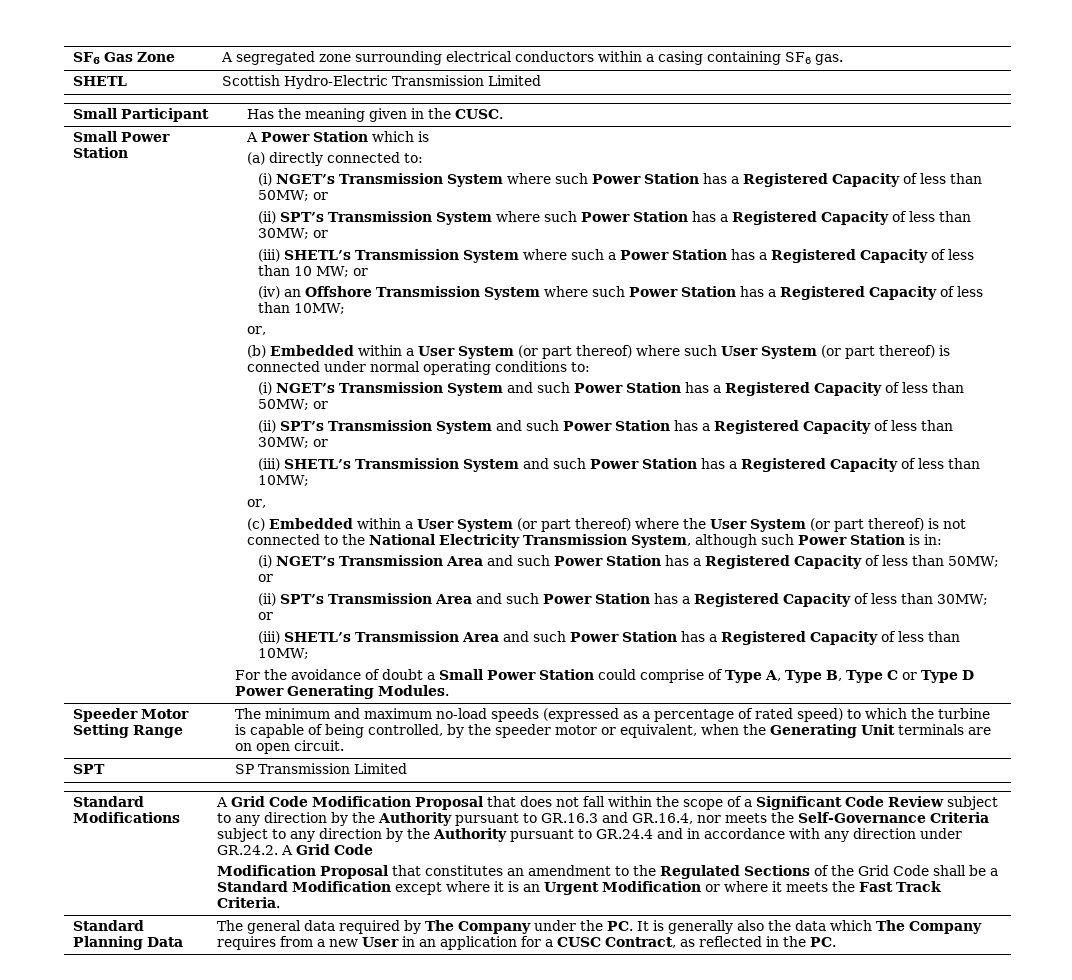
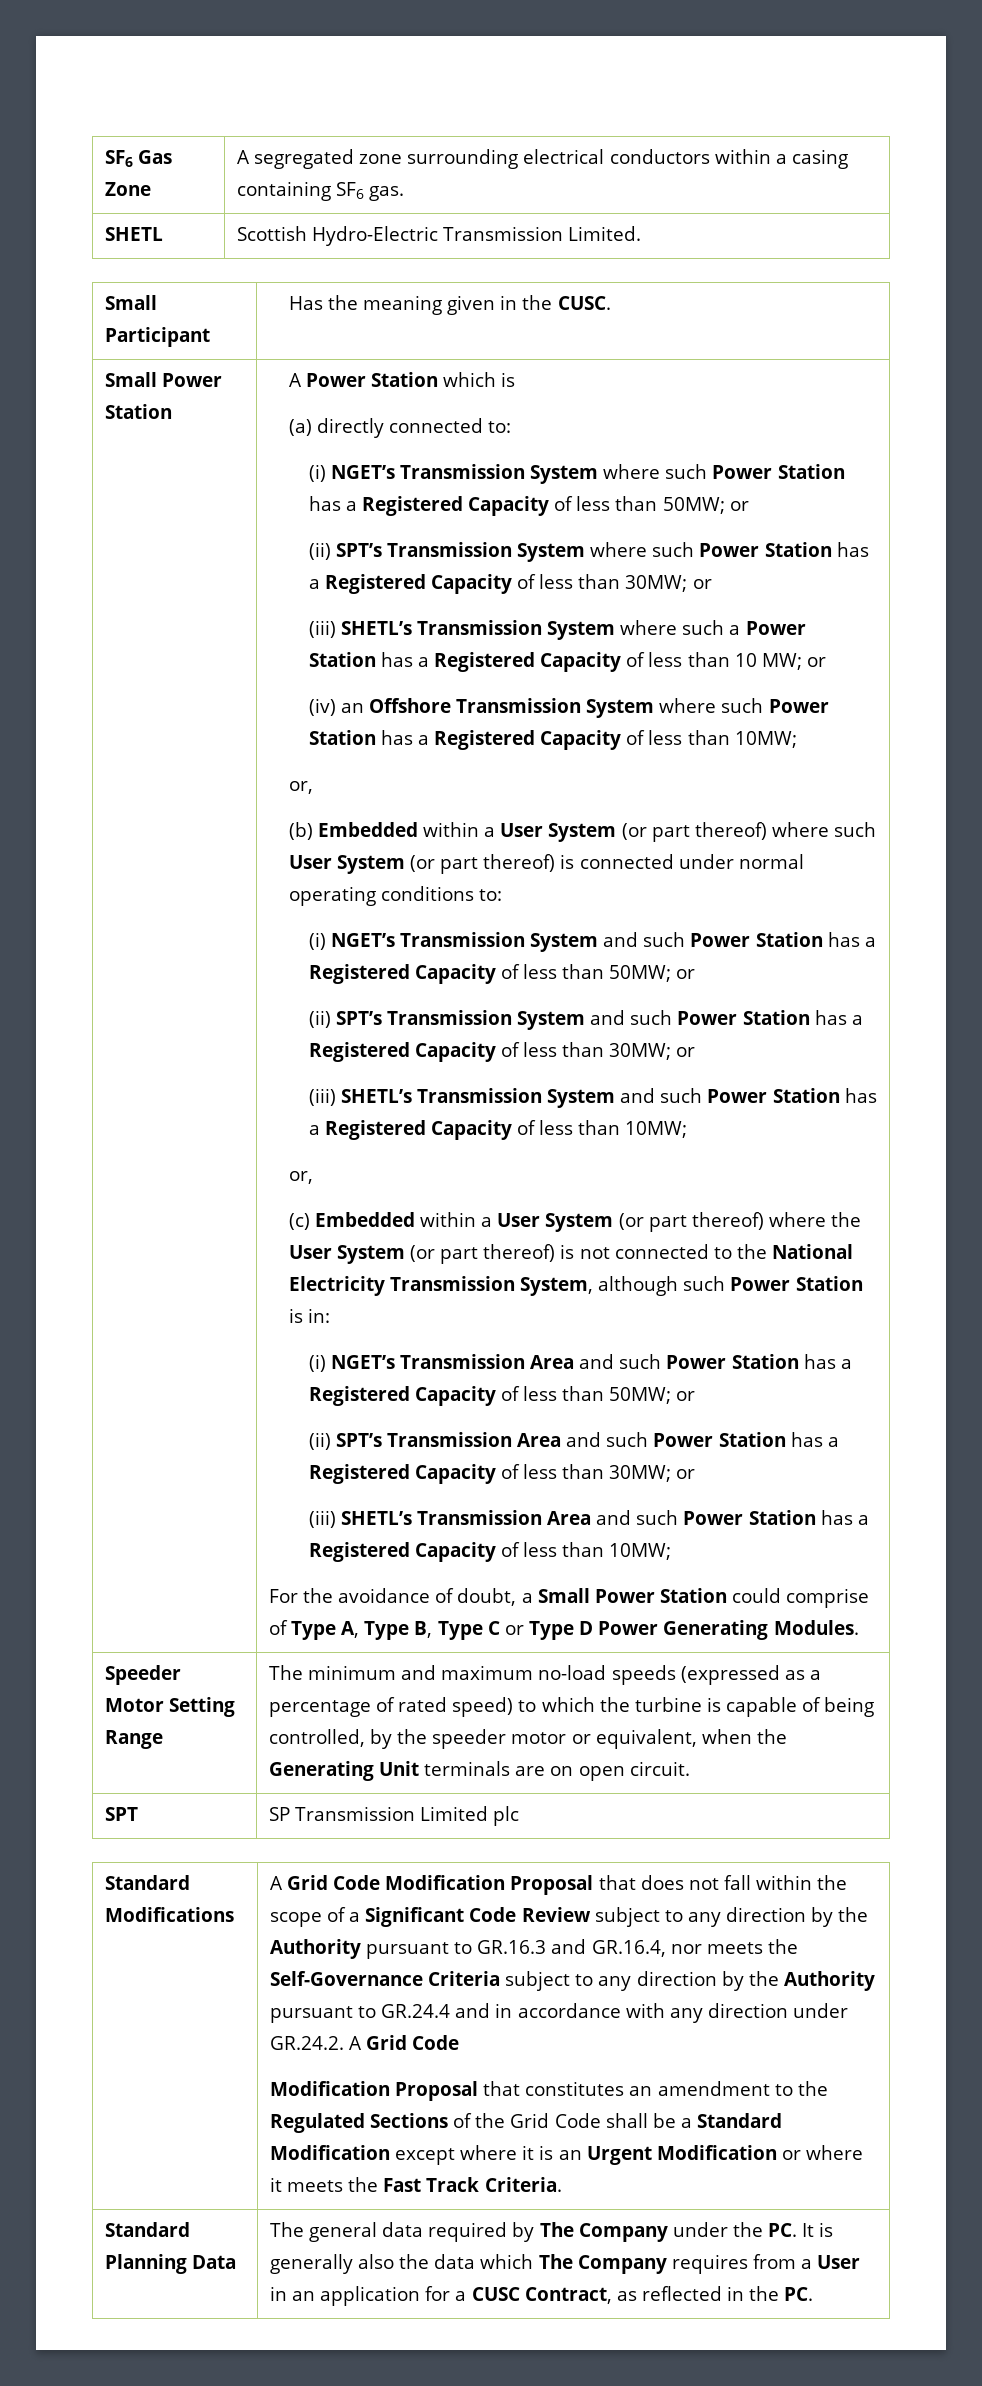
- SHETL | Scottish Hydro-Electric Transmission Limited
+ SHETL | Scottish Hydro-Electric Transmission Limited.
- For the avoidance of doubt a Small Power Station could comprise of Type A, Type B, Type C or Type D Power Generating Modules.
+ For the avoidance of doubt, a Small Power Station could comprise of Type A, Type B, Type C or Type D Power Generating Modules.
- SPT | SP Transmission Limited
+ SPT | SP Transmission Limited plc
- Standard Planning Data | The general data required by The Company under the PC. It is generally also the data which The Company requires from a new User in an application for a CUSC Contract, as reflected in the PC.
+ Standard Planning Data | The general data required by The Company under the PC. It is generally also the data which The Company requires from a User in an application for a CUSC Contract, as reflected in the PC.

